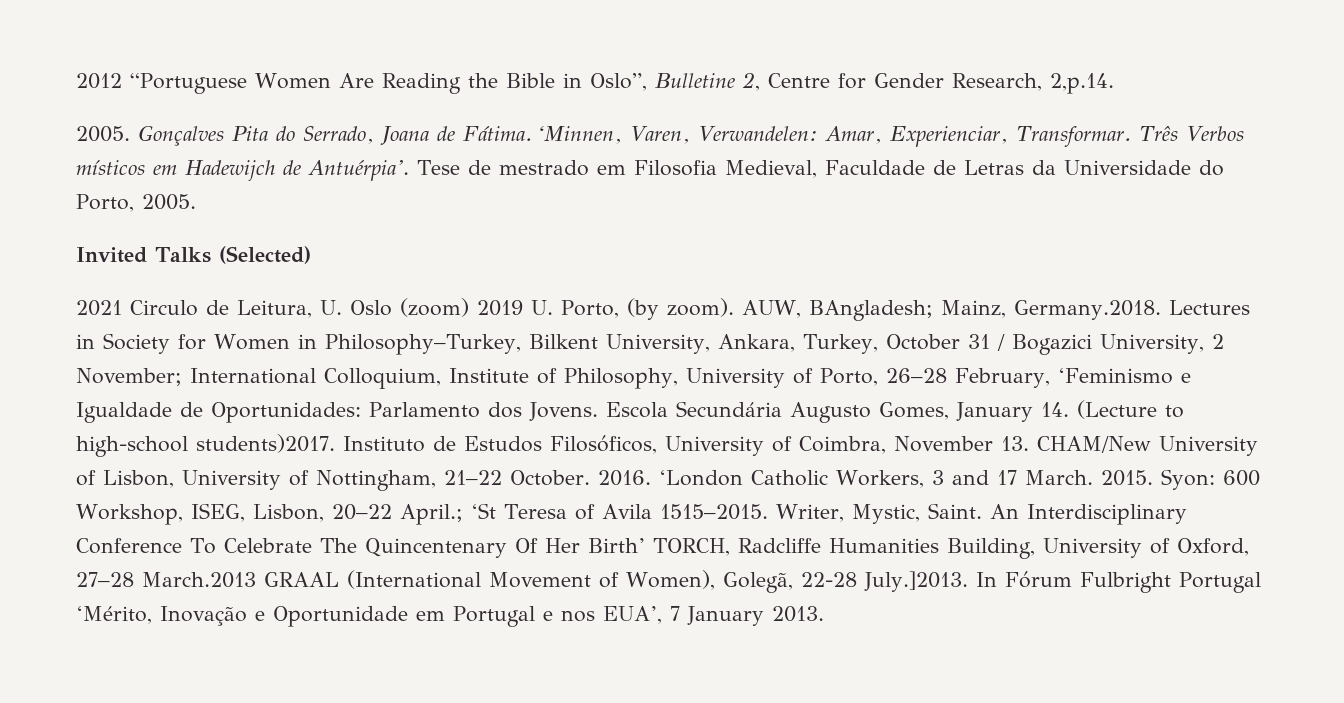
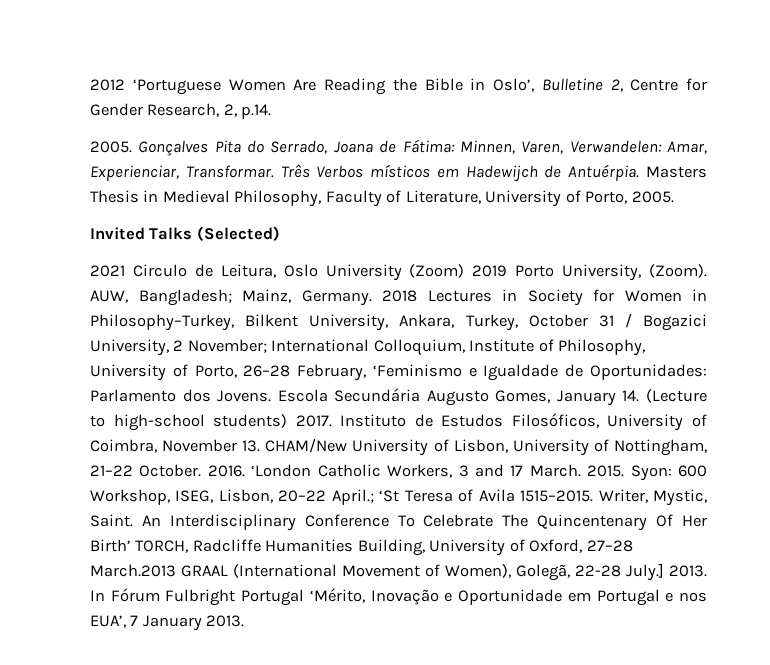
- 2012 “Portuguese Women Are Reading the Bible in Oslo”, Bulletine 2, Centre for Gender Research, 2,p.14.
+ 2012 ‘Portuguese Women Are Reading the Bible in Oslo’, Bulletine 2, Centre for Gender Research, 2, p.14.
- Gonçalves Pita do Serrado, Joana de Fátima. ‘Minnen, Varen, Verwandelen: Amar, Experienciar, Transformar.
+ Gonçalves Pita do Serrado, Joana de Fátima: Minnen, Varen, Verwandelen: Amar, Experienciar, Transformar.
- Três Verbos místicos em Hadewijch de Antuérpia’. Tese de mestrado em Filosofia Medieval, Faculdade de Letras da Universidade do Porto, 2005.
+ Três Verbos místicos em Hadewijch de Antuérpia. Masters Thesis in Medieval Philosophy, Faculty of Literature, University of Porto, 2005.
- 2021 Circulo de Leitura, U. Oslo (zoom) 2019 U. Porto, (by zoom). AUW, BAngladesh; Mainz, Germany.2018. Lectures in Society for Women in Philosophy–Turkey, Bilkent University, Ankara, Turkey, October 31 / Bogazici University, 2 November; International Colloquium, Institute of Philosophy, University of Porto, 26–28 February, ‘Feminismo e Igualdade de Oportunidades: Parlamento dos Jovens.
+ 2021 Circulo de Leitura, Oslo University (Zoom) 2019 Porto University, (Zoom). AUW, Bangladesh; Mainz, Germany. 2018 Lectures in Society for Women in Philosophy–Turkey, Bilkent University, Ankara, Turkey, October 31 / Bogazici University, 2 November; International Colloquium, Institute of Philosophy, University of Porto, 26–28 February, ‘Feminismo e Igualdade de Oportunidades: Parlamento dos Jovens.
- Escola Secundária Augusto Gomes, January 14. (Lecture to high-school students)2017.
+ Escola Secundária Augusto Gomes, January 14. (Lecture to high-school students) 2017.
- An Interdisciplinary Conference To Celebrate The Quincentenary Of Her Birth’ TORCH, Radcliffe Humanities Building, University of Oxford, 27–28 March.2013 GRAAL (International Movement of Women), Golegã, 22-28 July.]2013. In Fórum Fulbright Portugal ‘Mérito, Inovação e Oportunidade em Portugal e nos EUA’, 7 January 2013.
+ An Interdisciplinary Conference To Celebrate The Quincentenary Of Her Birth’ TORCH, Radcliffe Humanities Building, University of Oxford, 27–28 March.2013 GRAAL (International Movement of Women), Golegã, 22-28 July.] 2013. In Fórum Fulbright Portugal ‘Mérito, Inovação e Oportunidade em Portugal e nos EUA’, 7 January 2013.

